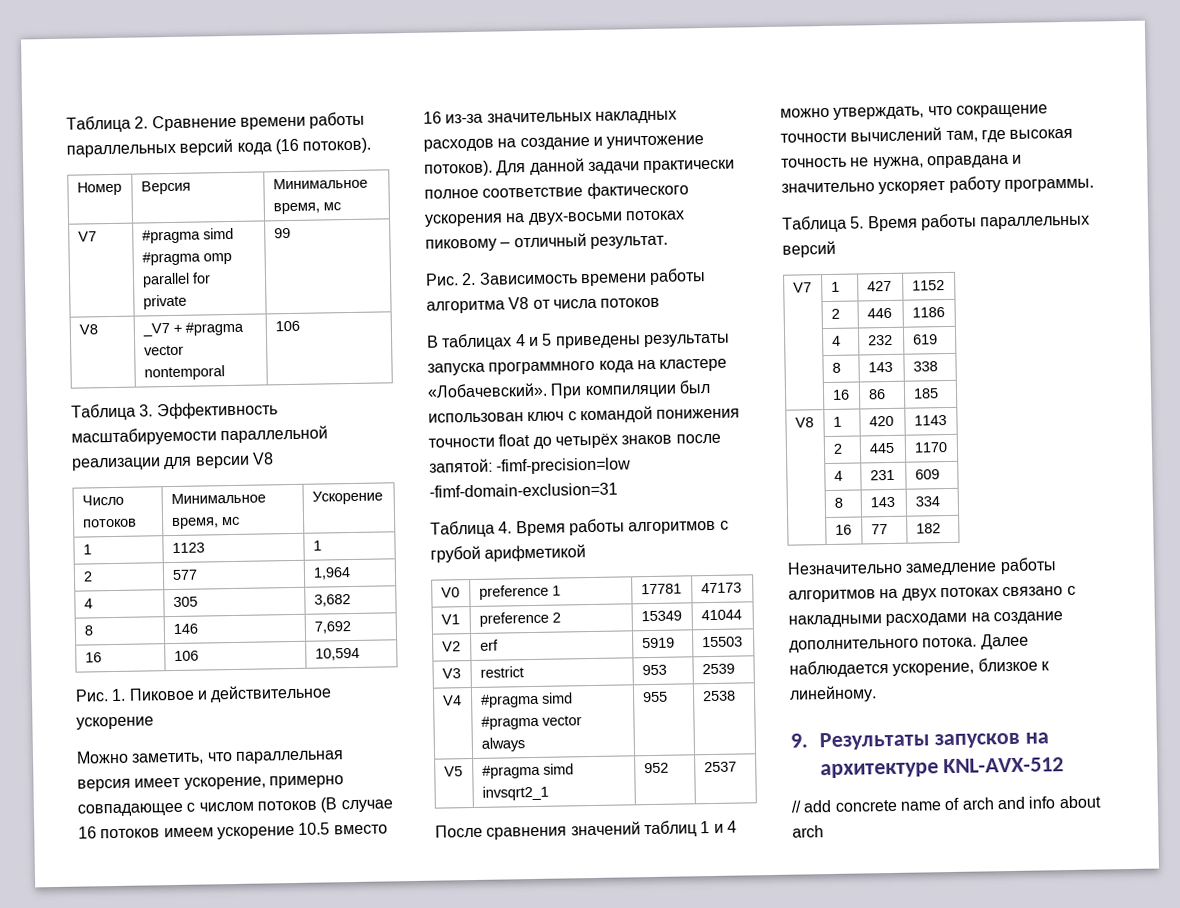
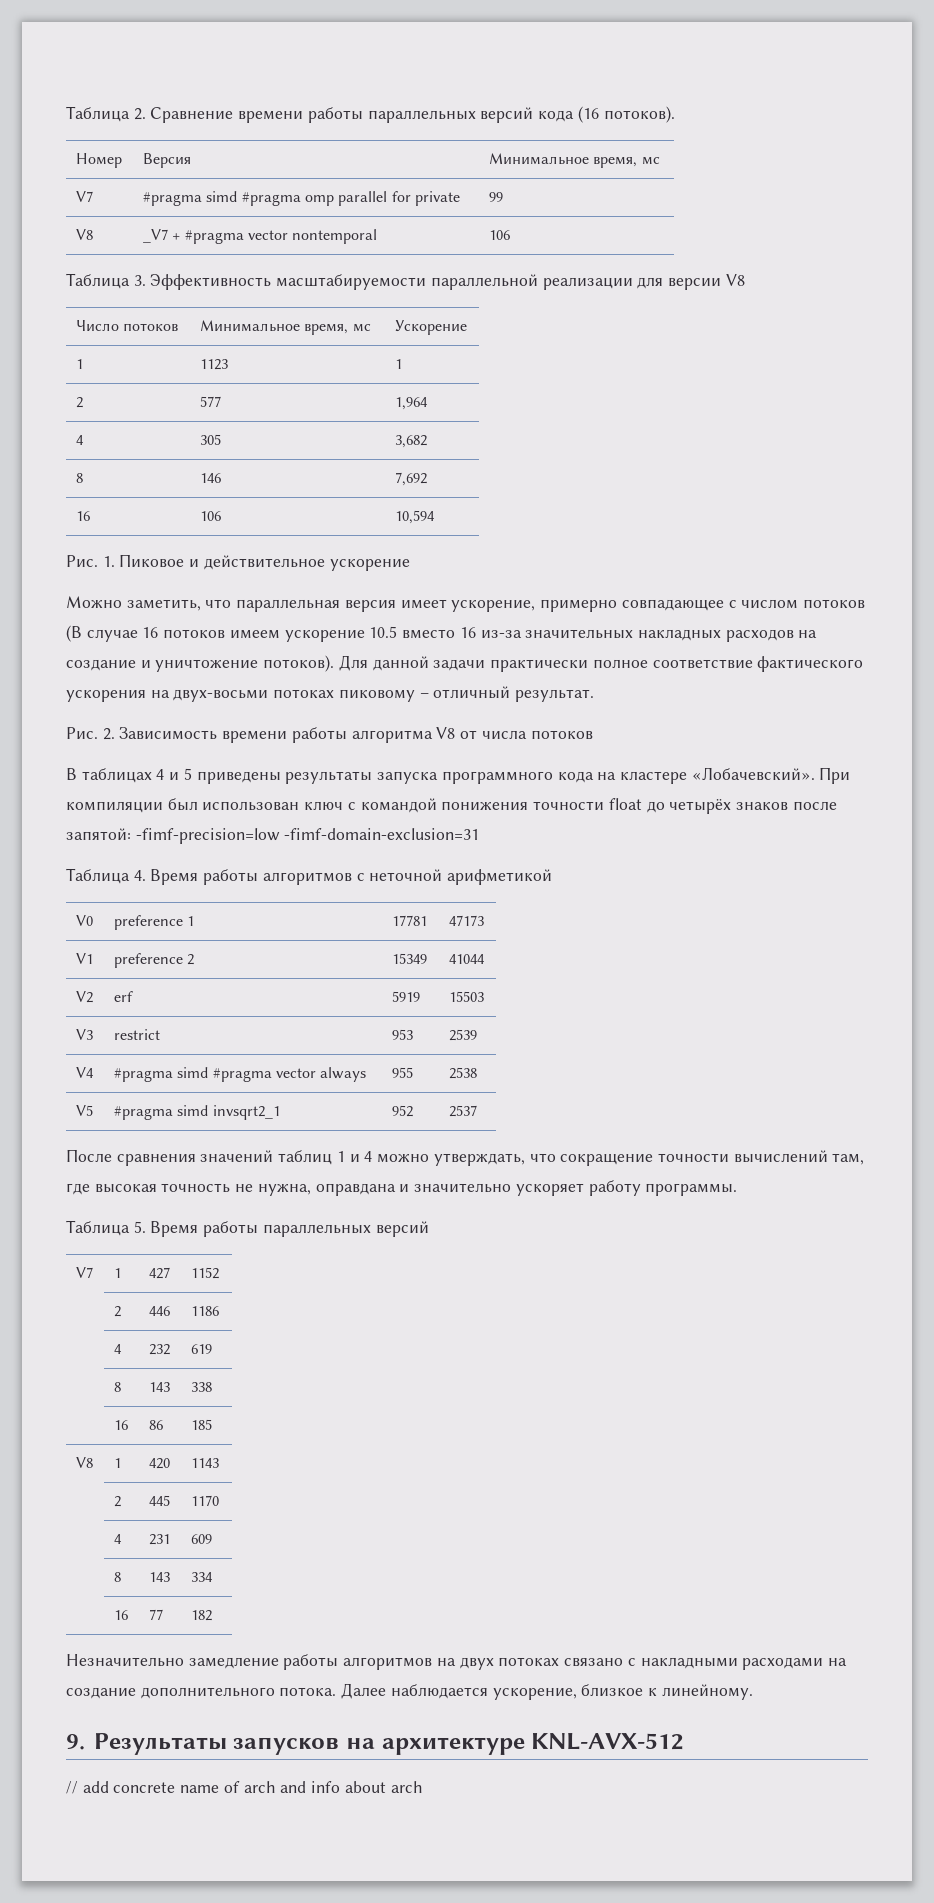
- Таблица 4. Время работы алгоритмов с грубой арифметикой
+ Таблица 4. Время работы алгоритмов с неточной арифметикой

